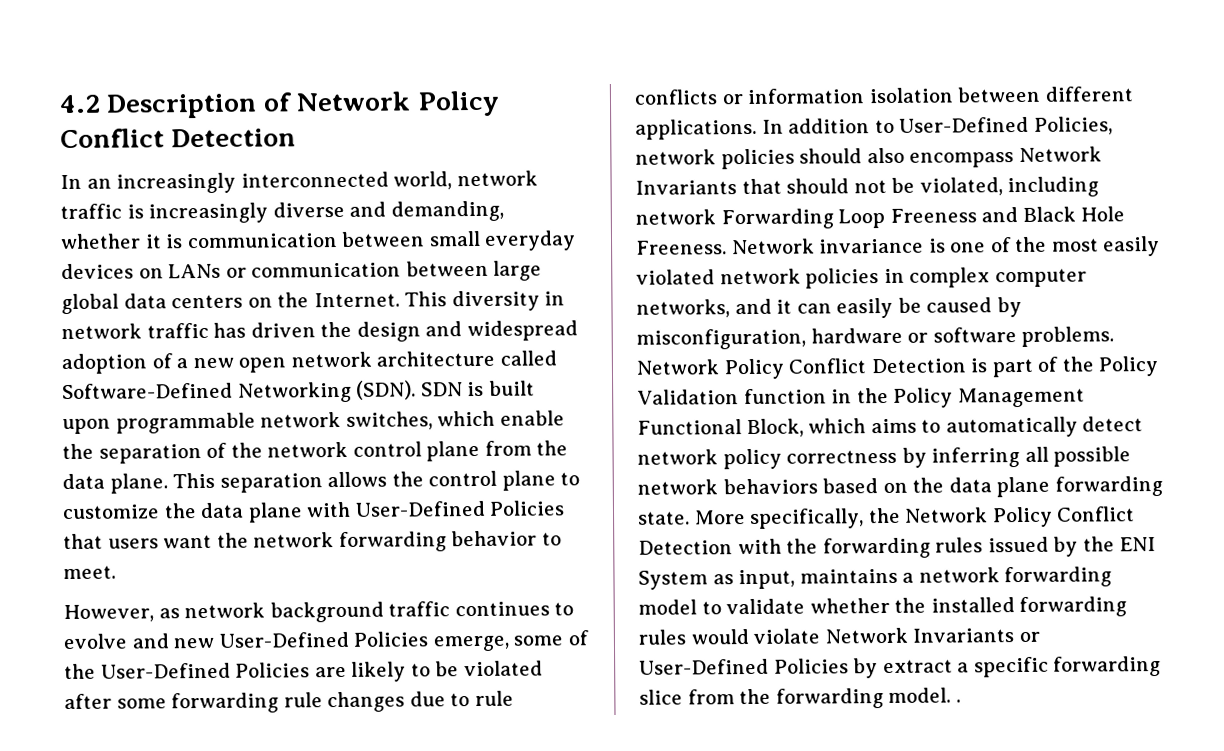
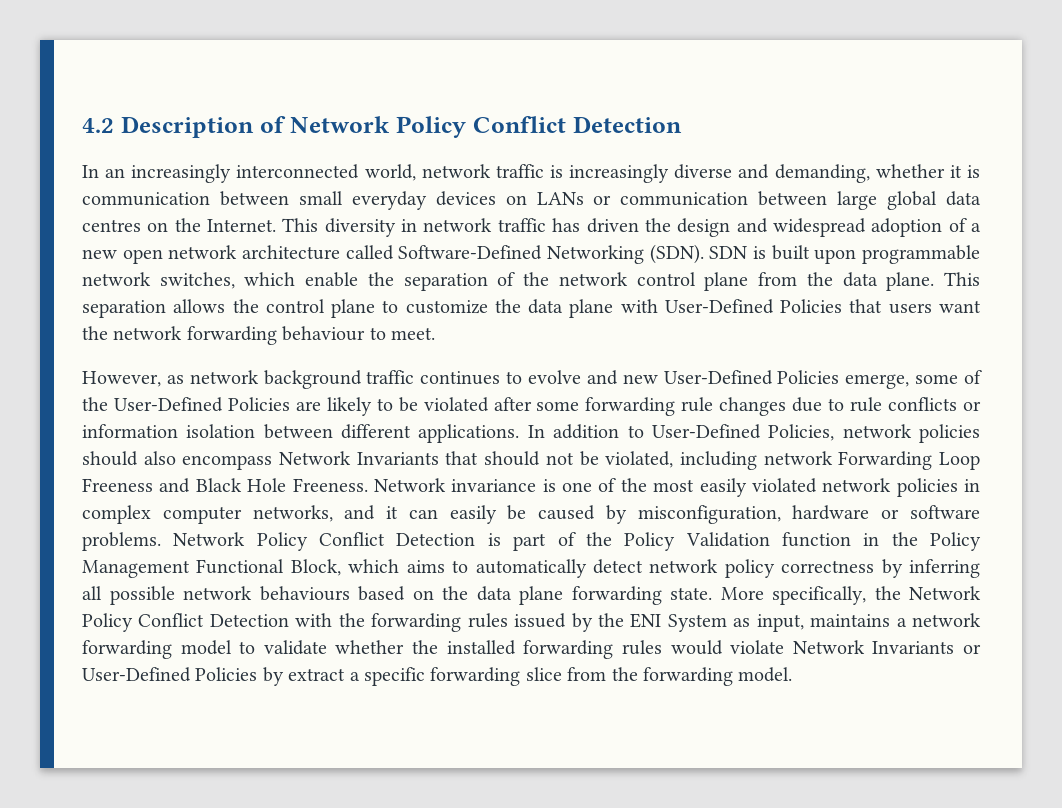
- In an increasingly interconnected world, network traffic is increasingly diverse and demanding, whether it is communication between small everyday devices on LANs or communication between large global data centers on the Internet.
+ In an increasingly interconnected world, network traffic is increasingly diverse and demanding, whether it is communication between small everyday devices on LANs or communication between large global data centres on the Internet.
- This separation allows the control plane to customize the data plane with User-Defined Policies that users want the network forwarding behavior to meet.
+ This separation allows the control plane to customize the data plane with User-Defined Policies that users want the network forwarding behaviour to meet.
- Network Policy Conflict Detection is part of the Policy Validation function in the Policy Management Functional Block, which aims to automatically detect network policy correctness by inferring all possible network behaviors based on the data plane forwarding state.
+ Network Policy Conflict Detection is part of the Policy Validation function in the Policy Management Functional Block, which aims to automatically detect network policy correctness by inferring all possible network behaviours based on the data plane forwarding state.
- More specifically, the Network Policy Conflict Detection with the forwarding rules issued by the ENI System as input, maintains a network forwarding model to validate whether the installed forwarding rules would violate Network Invariants or User-Defined Policies by extract a specific forwarding slice from the forwarding model. .
+ More specifically, the Network Policy Conflict Detection with the forwarding rules issued by the ENI System as input, maintains a network forwarding model to validate whether the installed forwarding rules would violate Network Invariants or User-Defined Policies by extract a specific forwarding slice from the forwarding model.

